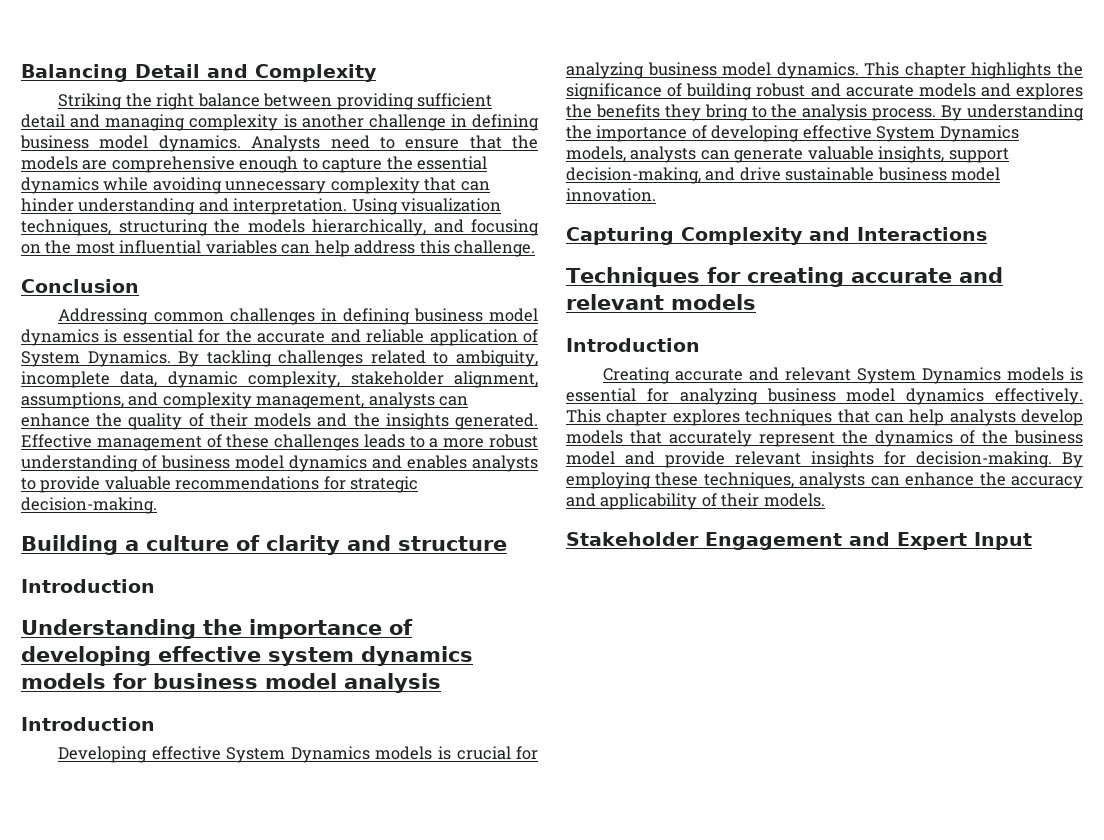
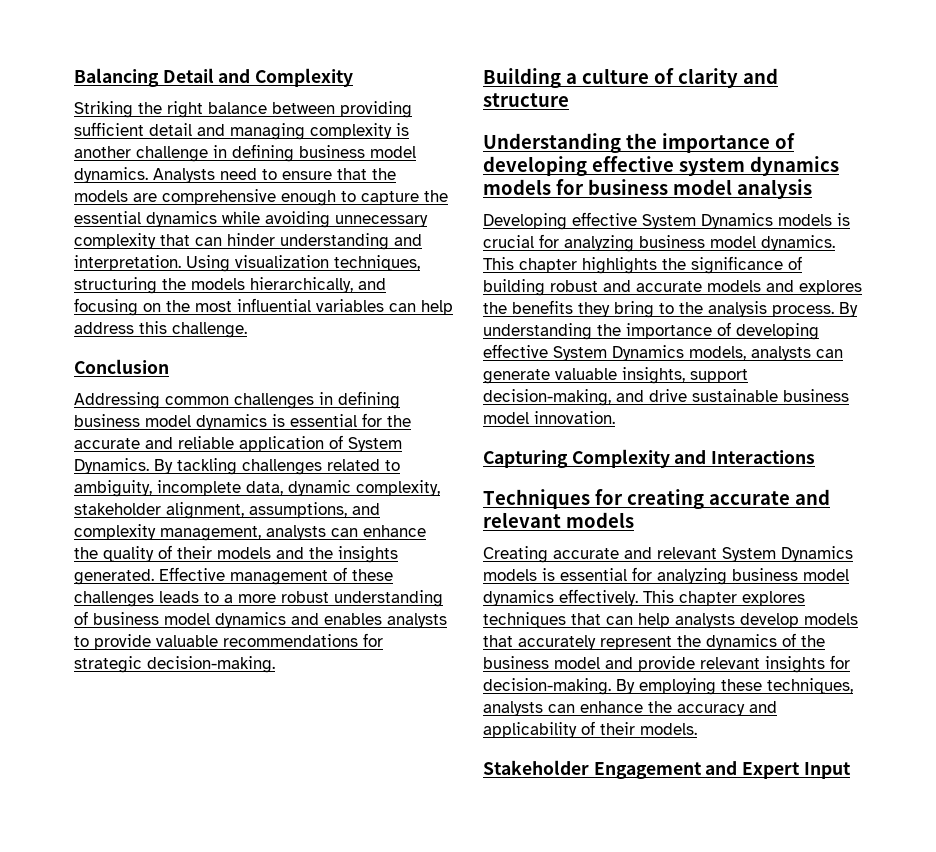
  Building a culture of clarity and structure
- Introduction
  Understanding the importance of developing effective system dynamics models for business model analysis
- Introduction
  Techniques for creating accurate and relevant models
- Introduction

